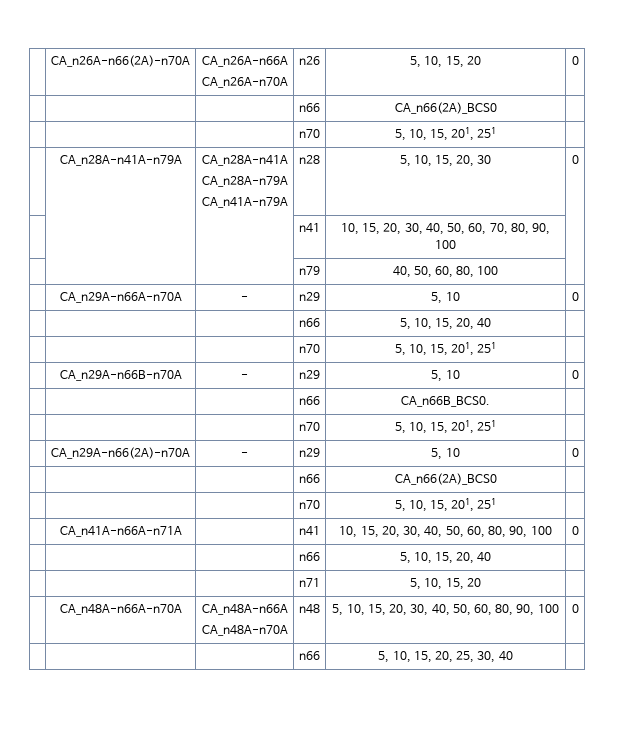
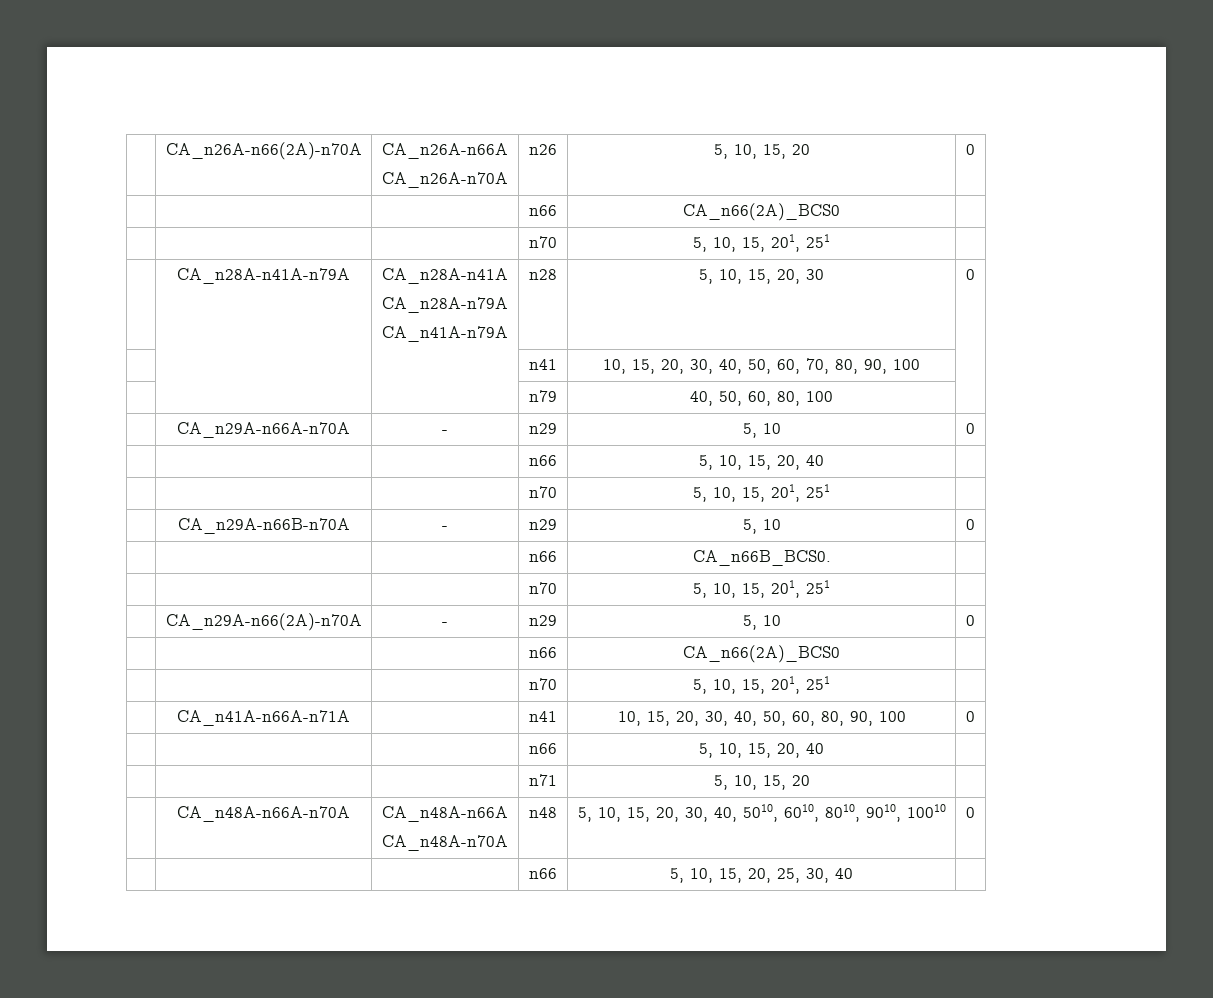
  | CA_n48A-n66A-n70A | CA_n48A-n66A
- CA_n48A-n70A | n48 | 5, 10, 15, 20, 30, 40, 50, 60, 80, 90, 100 | 0
+ CA_n48A-n70A | n48 | 5, 10, 15, 20, 30, 40, 5010, 6010, 8010, 9010, 10010 | 0

